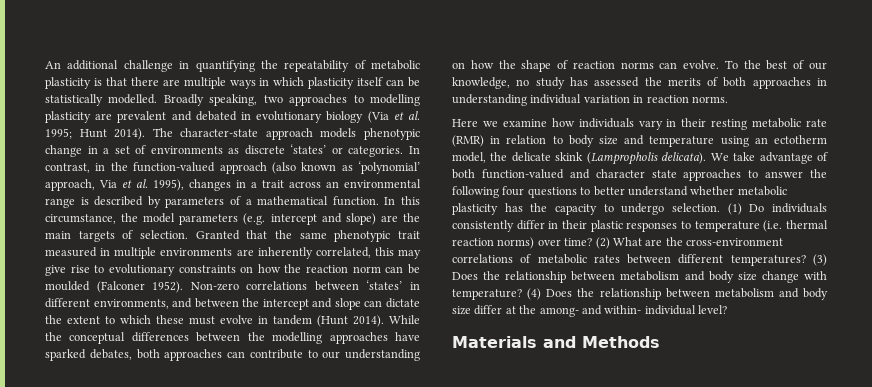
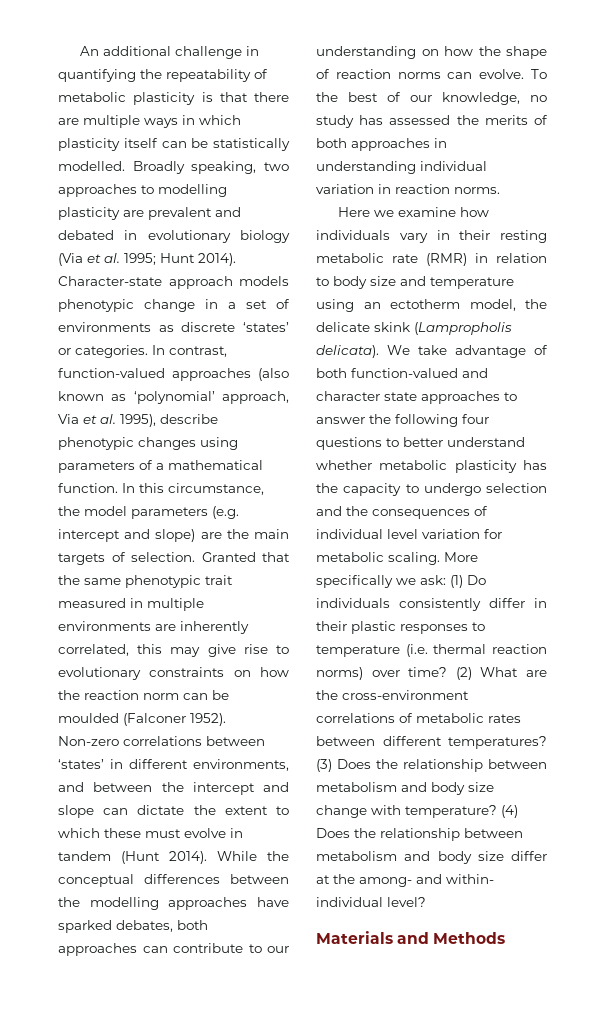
- The character-state approach models phenotypic change in a set of environments as discrete ‘states’ or categories.
+ Character-state approach models phenotypic change in a set of environments as discrete ‘states’ or categories.
- In contrast, in the function-valued approach (also known as ‘polynomial’ approach, Via et al. 1995), changes in a trait across an environmental range is described by parameters of a mathematical function.
+ In contrast, function-valued approaches (also known as ‘polynomial’ approach, Via et al. 1995), describe phenotypic changes using parameters of a mathematical function.
- We take advantage of both function-valued and character state approaches to answer the following four questions to better understand whether metabolic plasticity has the capacity to undergo selection. (1) Do individuals consistently differ in their plastic responses to temperature (i.e. thermal reaction norms) over time?
+ We take advantage of both function-valued and character state approaches to answer the following four questions to better understand whether metabolic plasticity has the capacity to undergo selection and the consequences of individual level variation for metabolic scaling. More specifically we ask: (1) Do individuals consistently differ in their plastic responses to temperature (i.e. thermal reaction norms) over time?

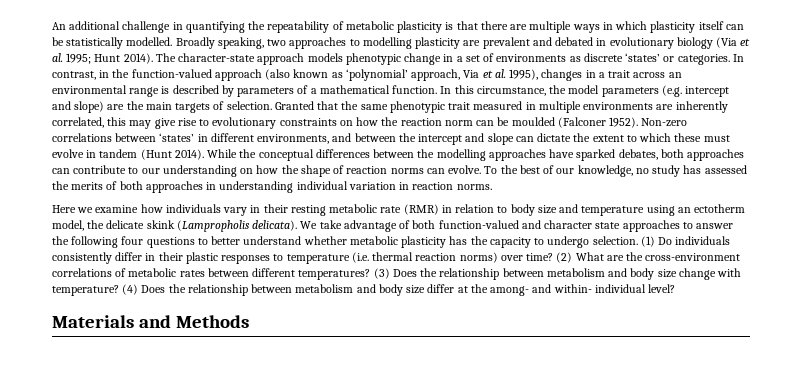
- Character-state approach models phenotypic change in a set of environments as discrete ‘states’ or categories.
+ The character-state approach models phenotypic change in a set of environments as discrete ‘states’ or categories.
- In contrast, function-valued approaches (also known as ‘polynomial’ approach, Via et al. 1995), describe phenotypic changes using parameters of a mathematical function.
+ In contrast, in the function-valued approach (also known as ‘polynomial’ approach, Via et al. 1995), changes in a trait across an environmental range is described by parameters of a mathematical function.
- We take advantage of both function-valued and character state approaches to answer the following four questions to better understand whether metabolic plasticity has the capacity to undergo selection and the consequences of individual level variation for metabolic scaling. More specifically we ask: (1) Do individuals consistently differ in their plastic responses to temperature (i.e. thermal reaction norms) over time?
+ We take advantage of both function-valued and character state approaches to answer the following four questions to better understand whether metabolic plasticity has the capacity to undergo selection. (1) Do individuals consistently differ in their plastic responses to temperature (i.e. thermal reaction norms) over time?

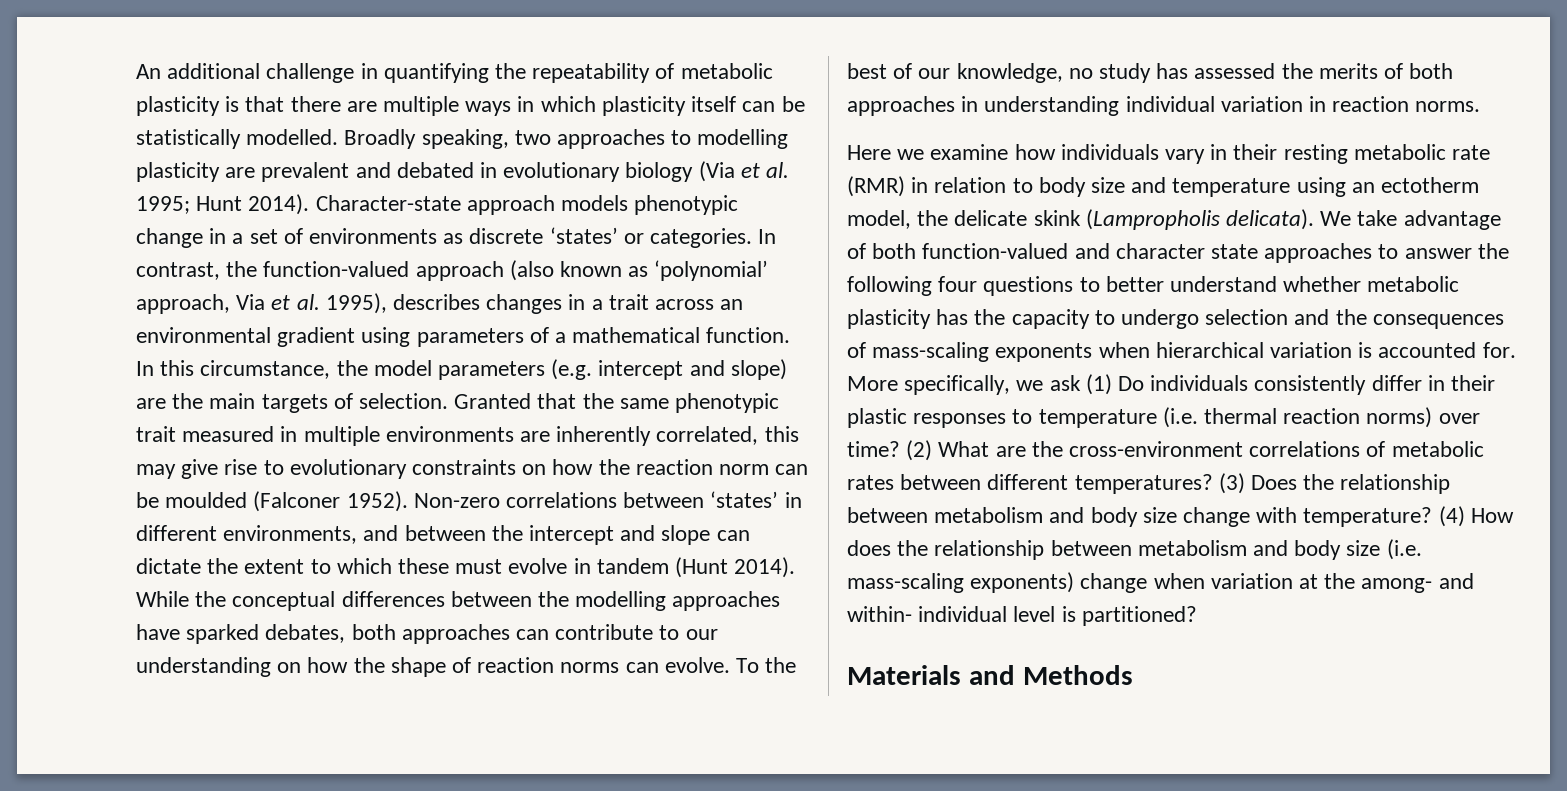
- The character-state approach models phenotypic change in a set of environments as discrete ‘states’ or categories.
+ Character-state approach models phenotypic change in a set of environments as discrete ‘states’ or categories.
- In contrast, in the function-valued approach (also known as ‘polynomial’ approach, Via et al. 1995), changes in a trait across an environmental range is described by parameters of a mathematical function.
+ In contrast, the function-valued approach (also known as ‘polynomial’ approach, Via et al. 1995), describes changes in a trait across an environmental gradient using parameters of a mathematical function.
- We take advantage of both function-valued and character state approaches to answer the following four questions to better understand whether metabolic plasticity has the capacity to undergo selection. (1) Do individuals consistently differ in their plastic responses to temperature (i.e. thermal reaction norms) over time?
+ We take advantage of both function-valued and character state approaches to answer the following four questions to better understand whether metabolic plasticity has the capacity to undergo selection and the consequences of mass-scaling exponents when hierarchical variation is accounted for. More specifically, we ask (1) Do individuals consistently differ in their plastic responses to temperature (i.e. thermal reaction norms) over time?
- (4) Does the relationship between metabolism and body size differ at the among- and within- individual level?
+ (4) How does the relationship between metabolism and body size (i.e. mass-scaling exponents) change when variation at the among- and within- individual level is partitioned?

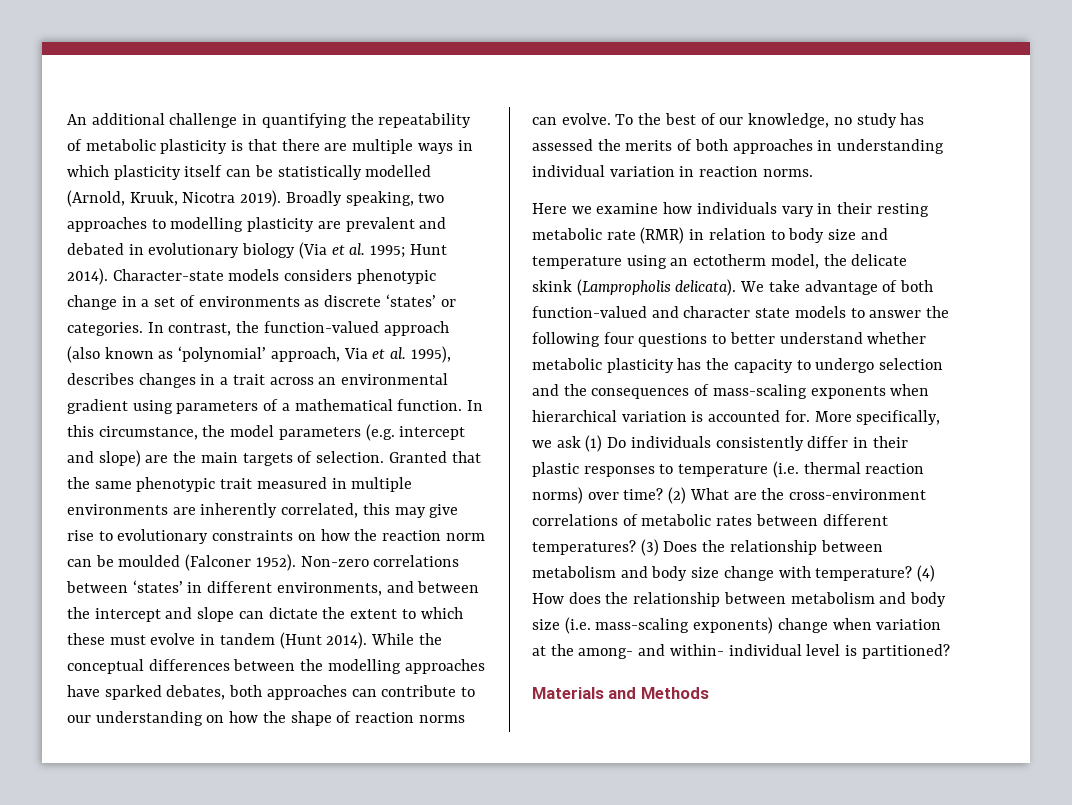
- An additional challenge in quantifying the repeatability of metabolic plasticity is that there are multiple ways in which plasticity itself can be statistically modelled.
+ An additional challenge in quantifying the repeatability of metabolic plasticity is that there are multiple ways in which plasticity itself can be statistically modelled (Arnold, Kruuk, Nicotra 2019).
- Character-state approach models phenotypic change in a set of environments as discrete ‘states’ or categories.
+ Character-state models considers phenotypic change in a set of environments as discrete ‘states’ or categories.
- We take advantage of both function-valued and character state approaches to answer the following four questions to better understand whether metabolic plasticity has the capacity to undergo selection and the consequences of mass-scaling exponents when hierarchical variation is accounted for.
+ We take advantage of both function-valued and character state models to answer the following four questions to better understand whether metabolic plasticity has the capacity to undergo selection and the consequences of mass-scaling exponents when hierarchical variation is accounted for.

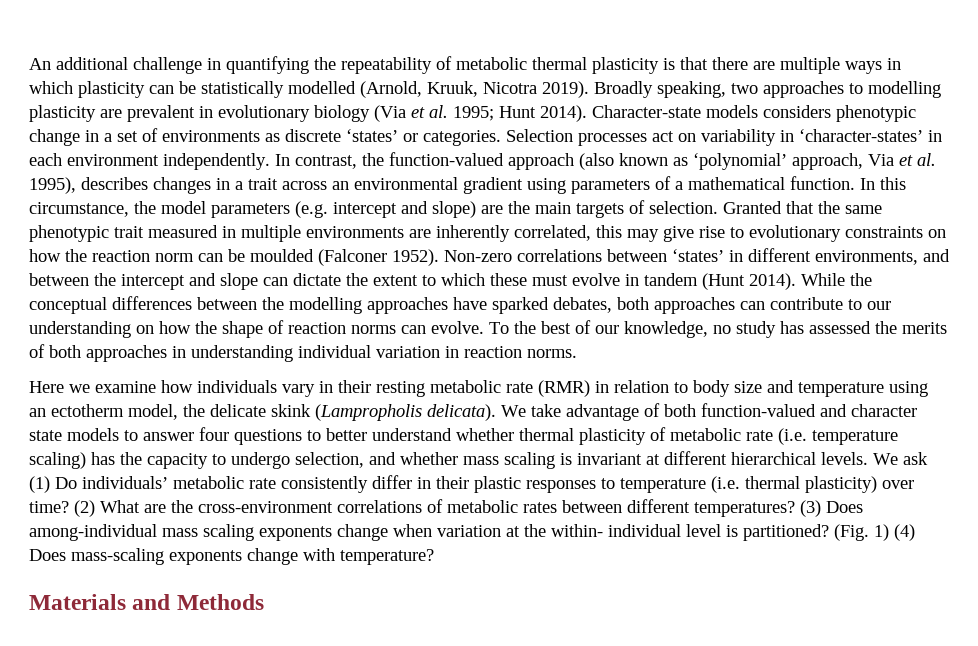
- An additional challenge in quantifying the repeatability of metabolic plasticity is that there are multiple ways in which plasticity itself can be statistically modelled (Arnold, Kruuk, Nicotra 2019).
+ An additional challenge in quantifying the repeatability of metabolic thermal plasticity is that there are multiple ways in which plasticity can be statistically modelled (Arnold, Kruuk, Nicotra 2019).
- Broadly speaking, two approaches to modelling plasticity are prevalent and debated in evolutionary biology (Via et al. 1995; Hunt 2014).
+ Broadly speaking, two approaches to modelling plasticity are prevalent in evolutionary biology (Via et al. 1995; Hunt 2014).
+ Selection processes act on variability in ‘character-states’ in each environment independently.
- We take advantage of both function-valued and character state models to answer the following four questions to better understand whether metabolic plasticity has the capacity to undergo selection and the consequences of mass-scaling exponents when hierarchical variation is accounted for. More specifically, we ask (1) Do individuals consistently differ in their plastic responses to temperature (i.e. thermal reaction norms) over time?
+ We take advantage of both function-valued and character state models to answer four questions to better understand whether thermal plasticity of metabolic rate (i.e. temperature scaling) has the capacity to undergo selection, and whether mass scaling is invariant at different hierarchical levels. We ask (1) Do individuals’ metabolic rate consistently differ in their plastic responses to temperature (i.e. thermal plasticity) over time?
- (3) Does the relationship between metabolism and body size change with temperature? (4) How does the relationship between metabolism and body size (i.e. mass-scaling exponents) change when variation at the among- and within- individual level is partitioned?
+ (3) Does among-individual mass scaling exponents change when variation at the within- individual level is partitioned? (Fig. 1) (4) Does mass-scaling exponents change with temperature?

